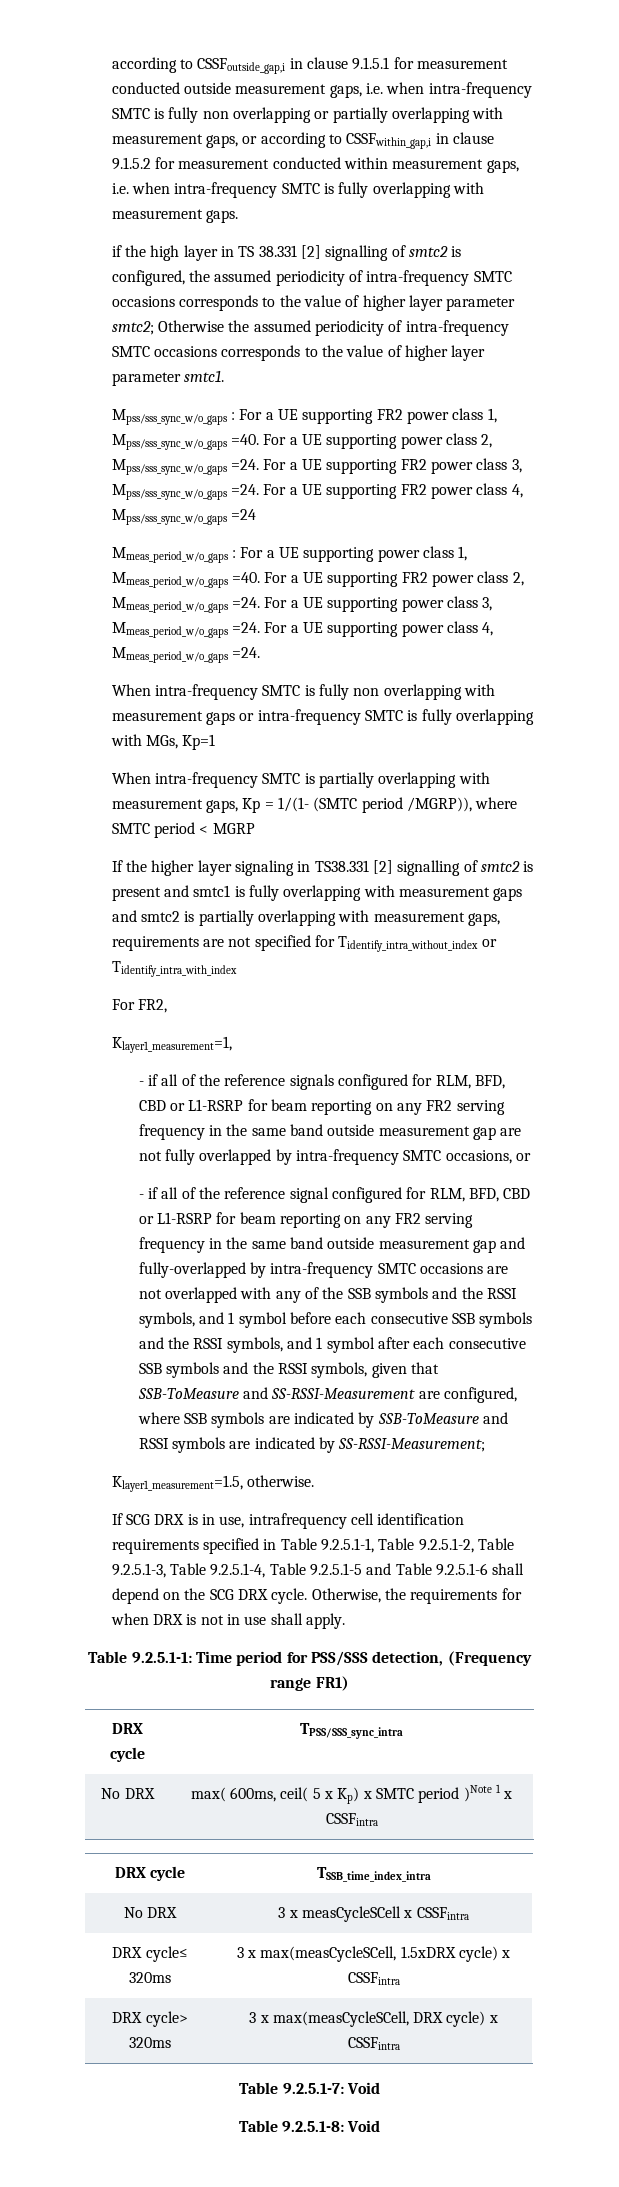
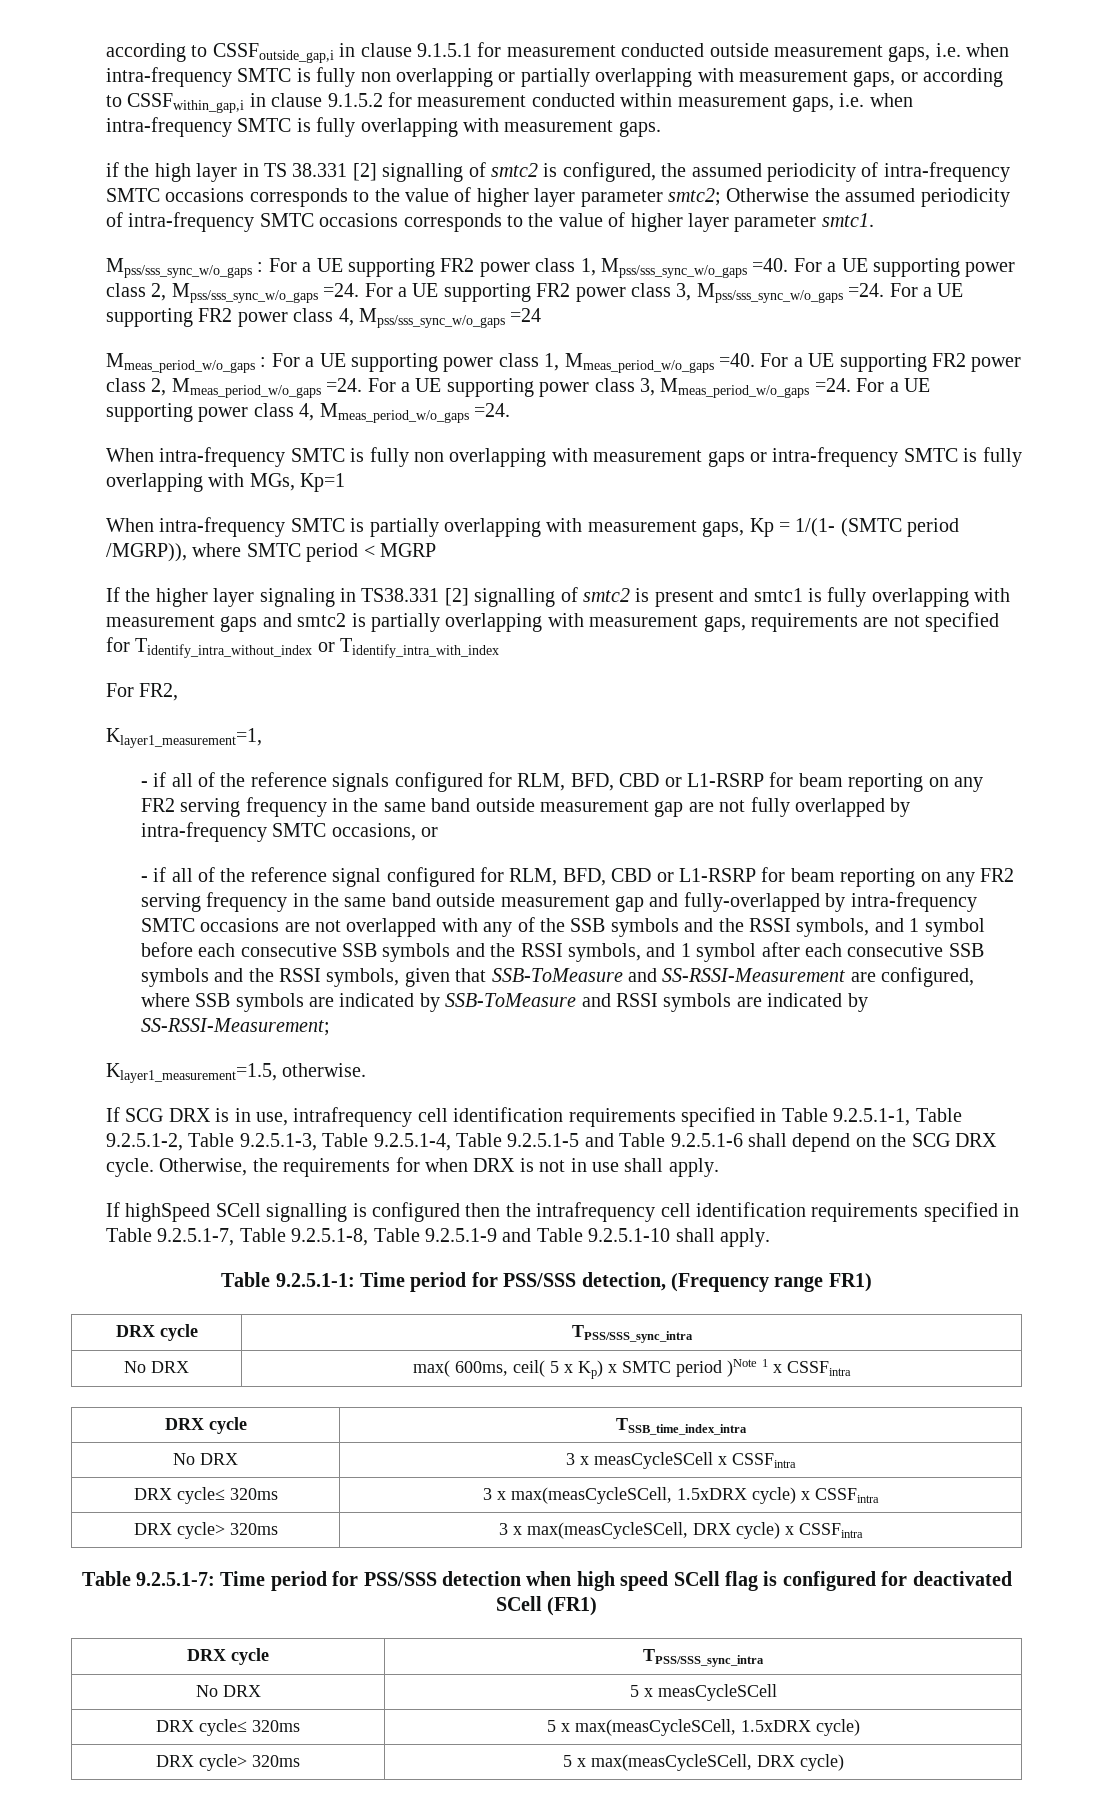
+ If highSpeed SCell signalling is configured then the intrafrequency cell identification requirements specified in Table 9.2.5.1-7, Table 9.2.5.1-8, Table 9.2.5.1-9 and Table 9.2.5.1-10 shall apply.
- Table 9.2.5.1-7: Void
- Table 9.2.5.1-8: Void
+ Table 9.2.5.1-7: Time period for PSS/SSS detection when high speed SCell flag is configured for deactivated SCell (FR1)
+ DRX cycle | TPSS/SSS_sync_intra
+ No DRX | 5 x measCycleSCell
+ DRX cycle≤ 320ms | 5 x max(measCycleSCell, 1.5xDRX cycle)
+ DRX cycle> 320ms | 5 x max(measCycleSCell, DRX cycle)

